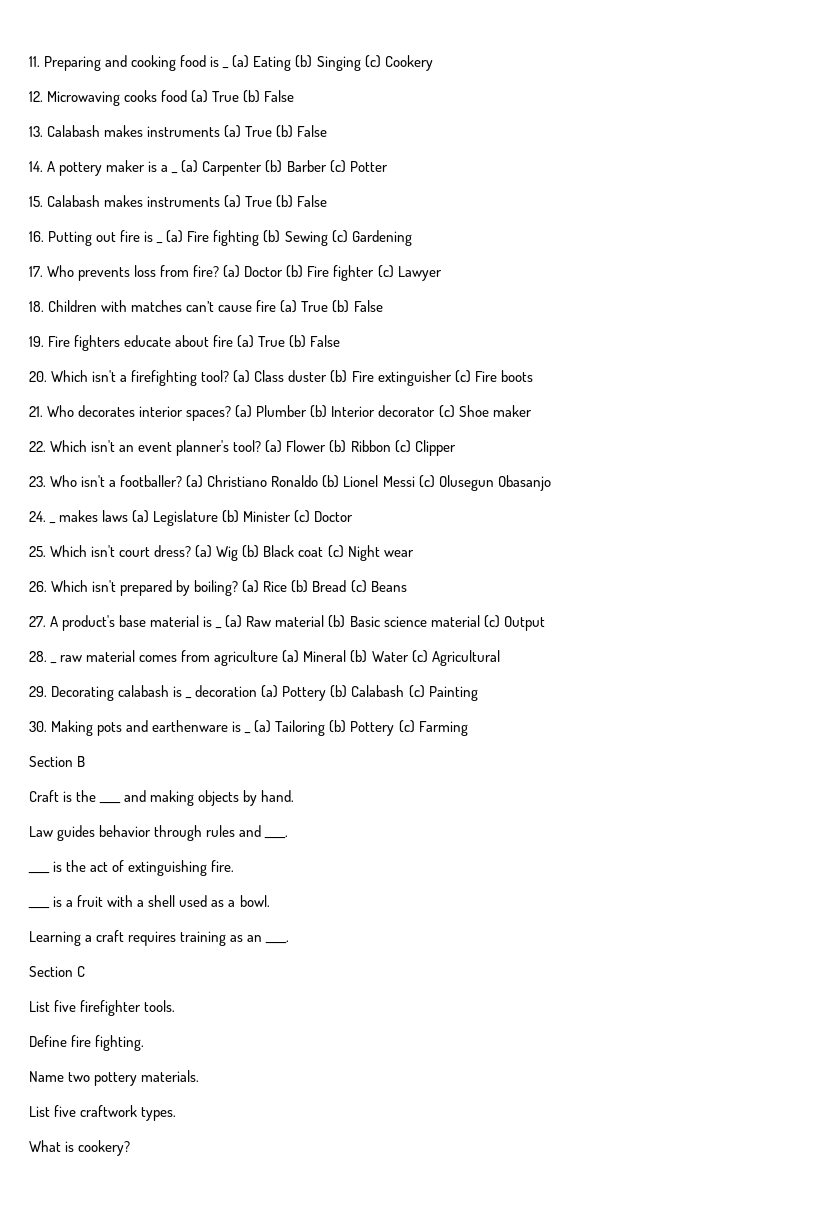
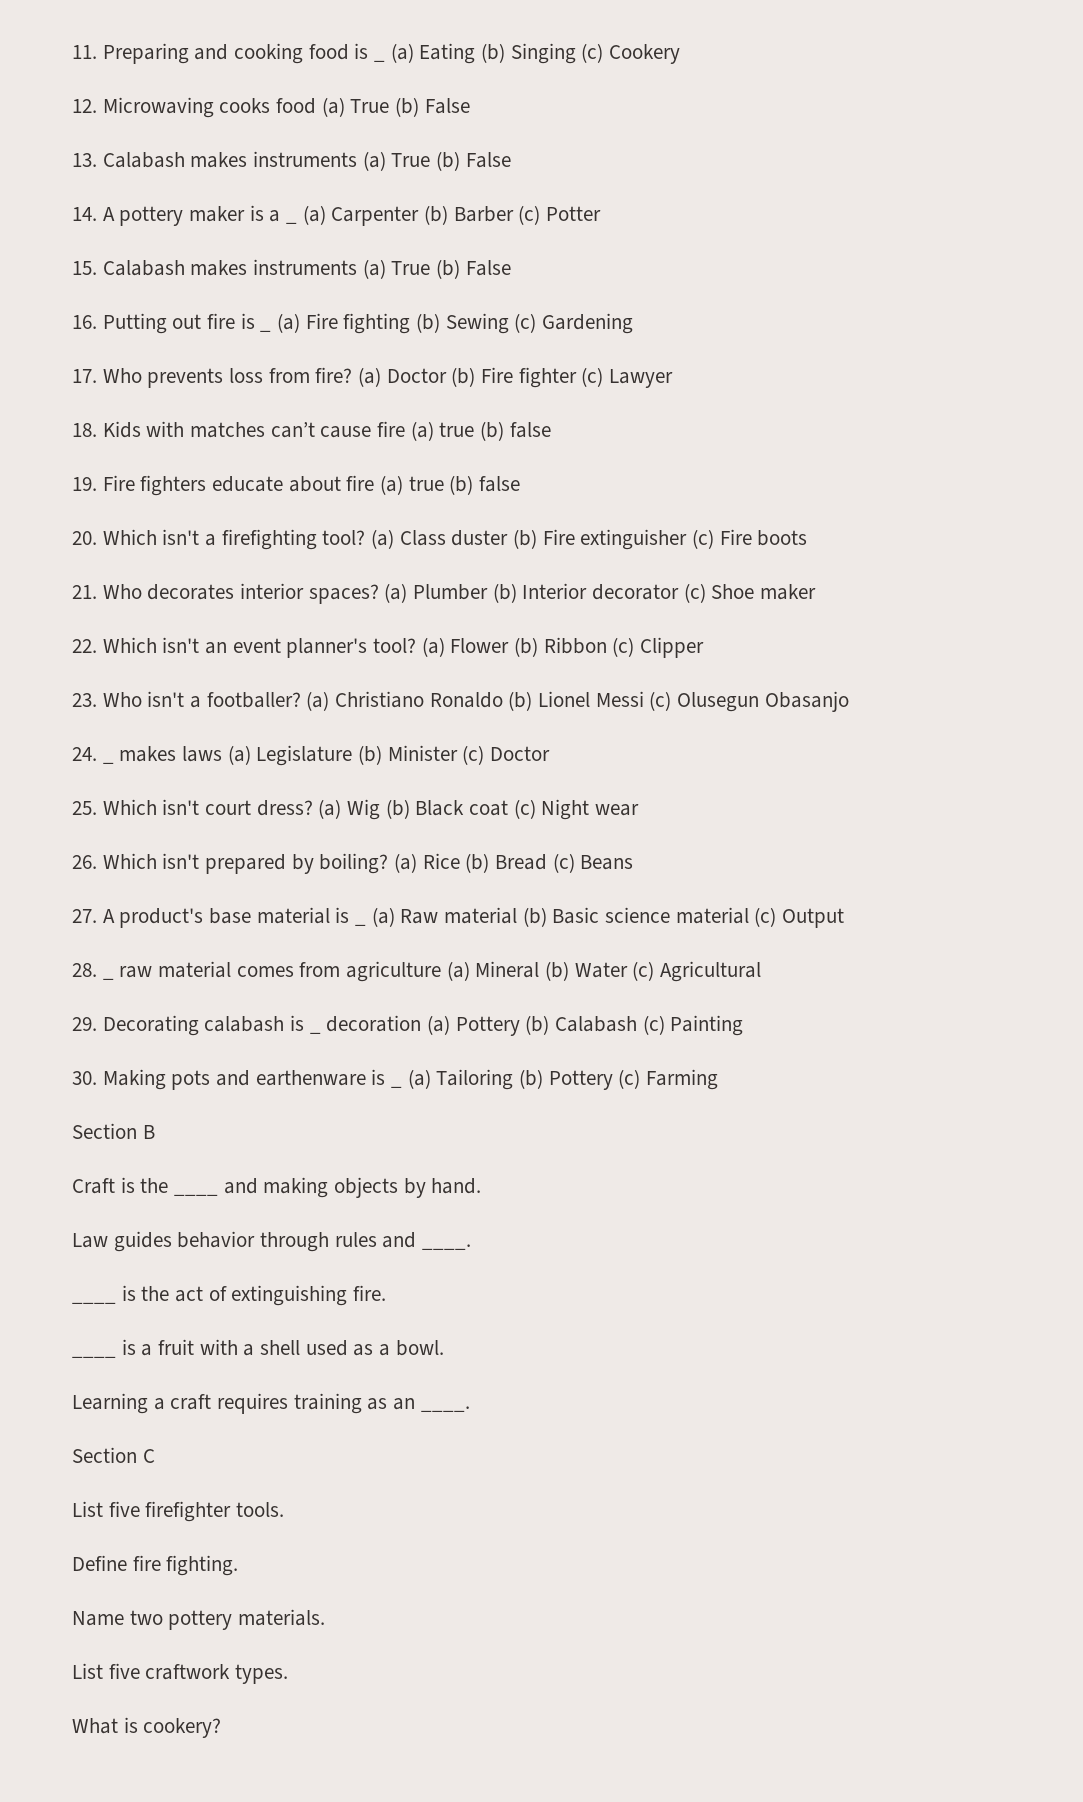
- 18. Children with matches can’t cause fire (a) True (b) False
+ 18. Kids with matches can’t cause fire (a) true (b) false
- 19. Fire fighters educate about fire (a) True (b) False
+ 19. Fire fighters educate about fire (a) true (b) false

